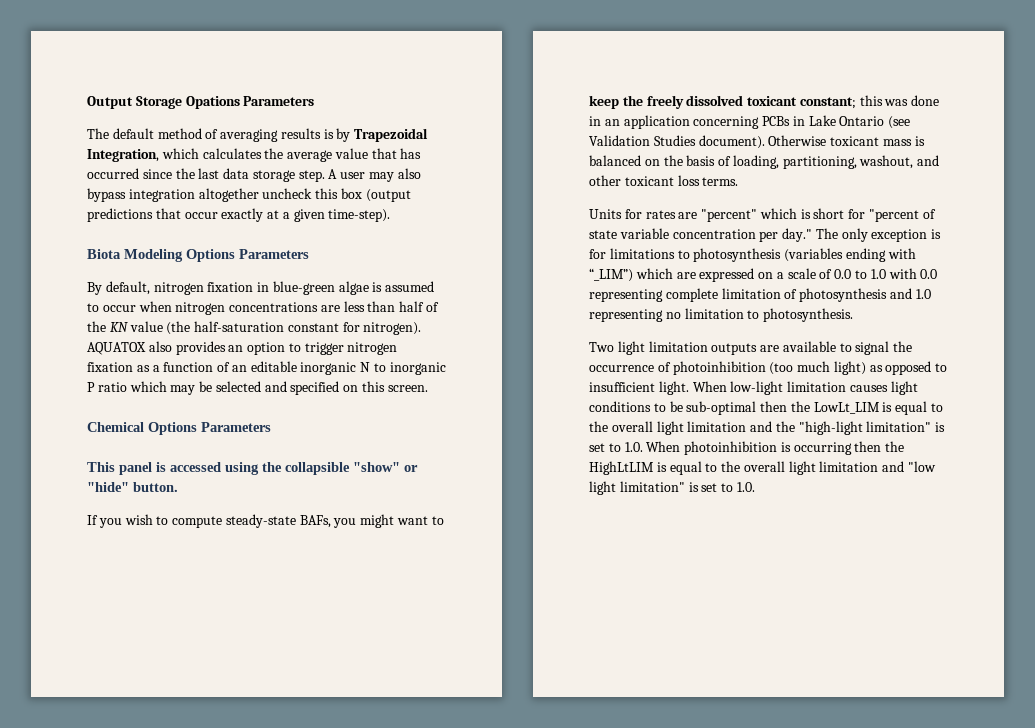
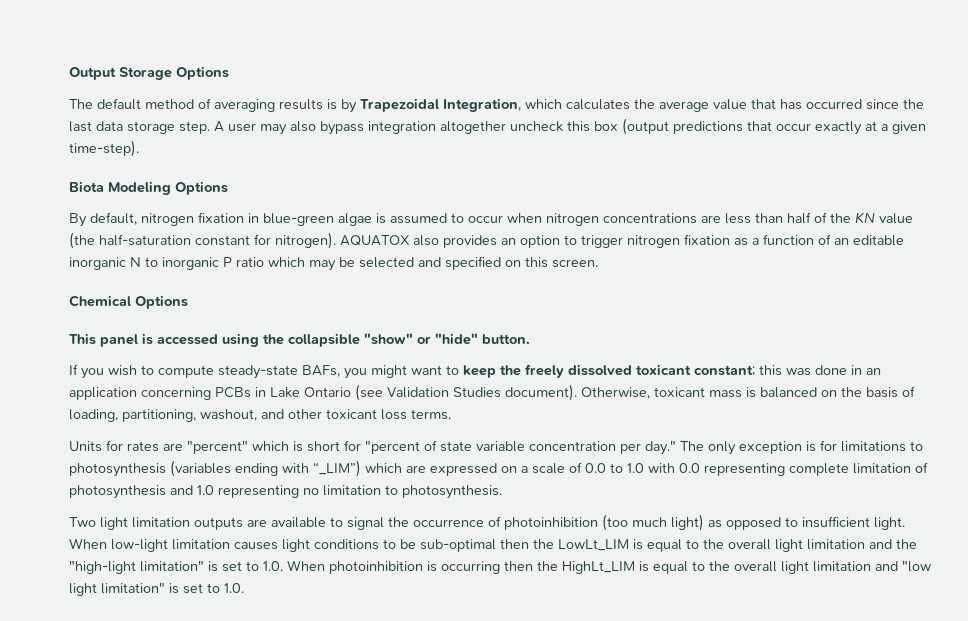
- Output Storage Opations Parameters
+ Output Storage Options
- Biota Modeling Options Parameters
+ Biota Modeling Options
- Chemical Options Parameters
+ Chemical Options
- Otherwise toxicant mass is balanced on the basis of loading, partitioning, washout, and other toxicant loss terms.
+ Otherwise, toxicant mass is balanced on the basis of loading, partitioning, washout, and other toxicant loss terms.
- When low-light limitation causes light conditions to be sub-optimal then the LowLt_LIM is equal to the overall light limitation and the "high-light limitation" is set to 1.0. When photoinhibition is occurring then the HighLtLIM is equal to the overall light limitation and "low light limitation" is set to 1.0.
+ When low-light limitation causes light conditions to be sub-optimal then the LowLt_LIM is equal to the overall light limitation and the "high-light limitation" is set to 1.0. When photoinhibition is occurring then the HighLt_LIM is equal to the overall light limitation and "low light limitation" is set to 1.0.

